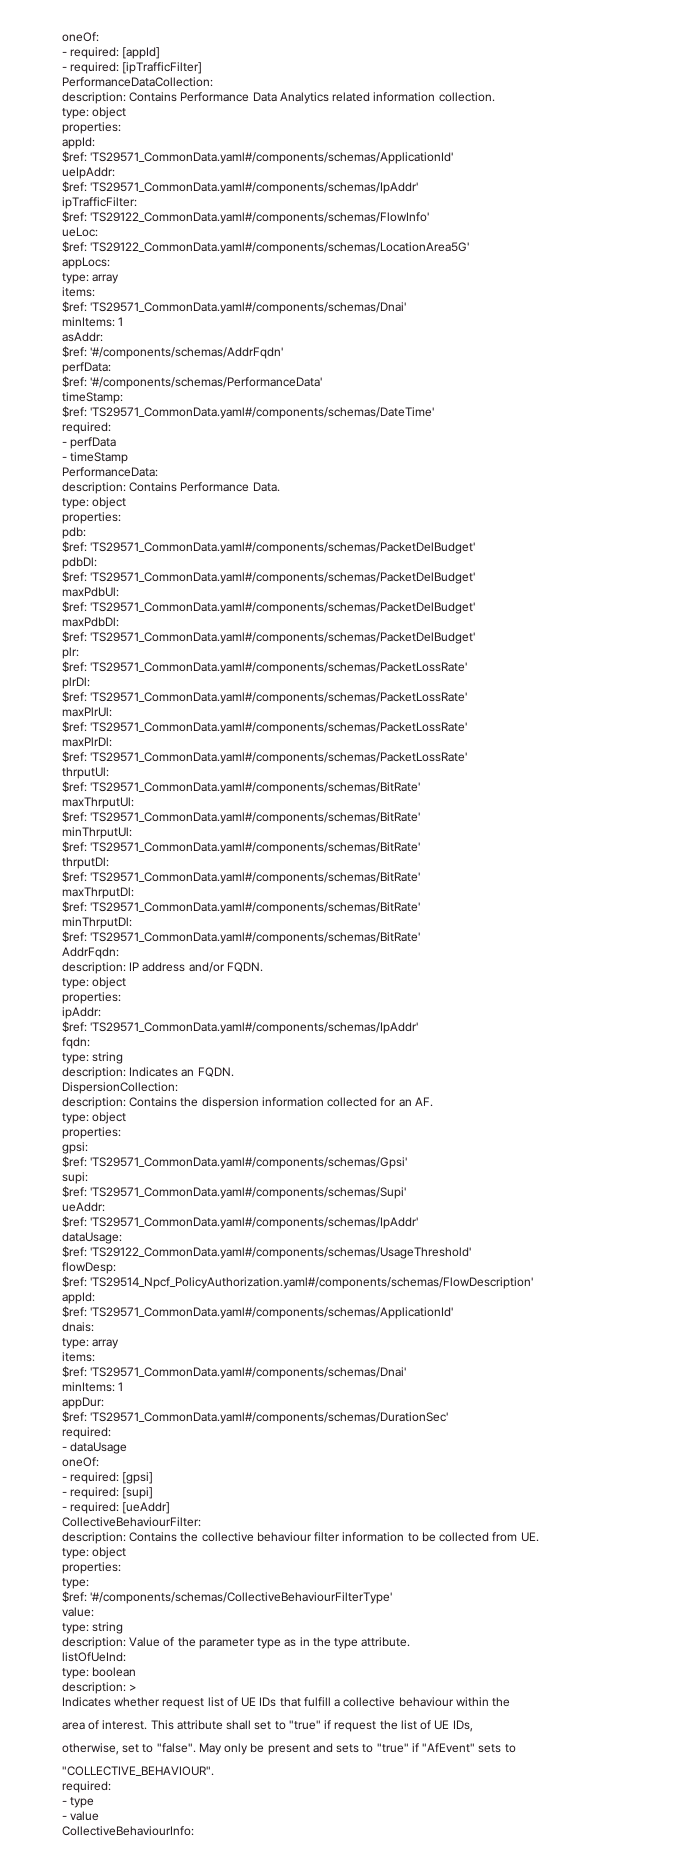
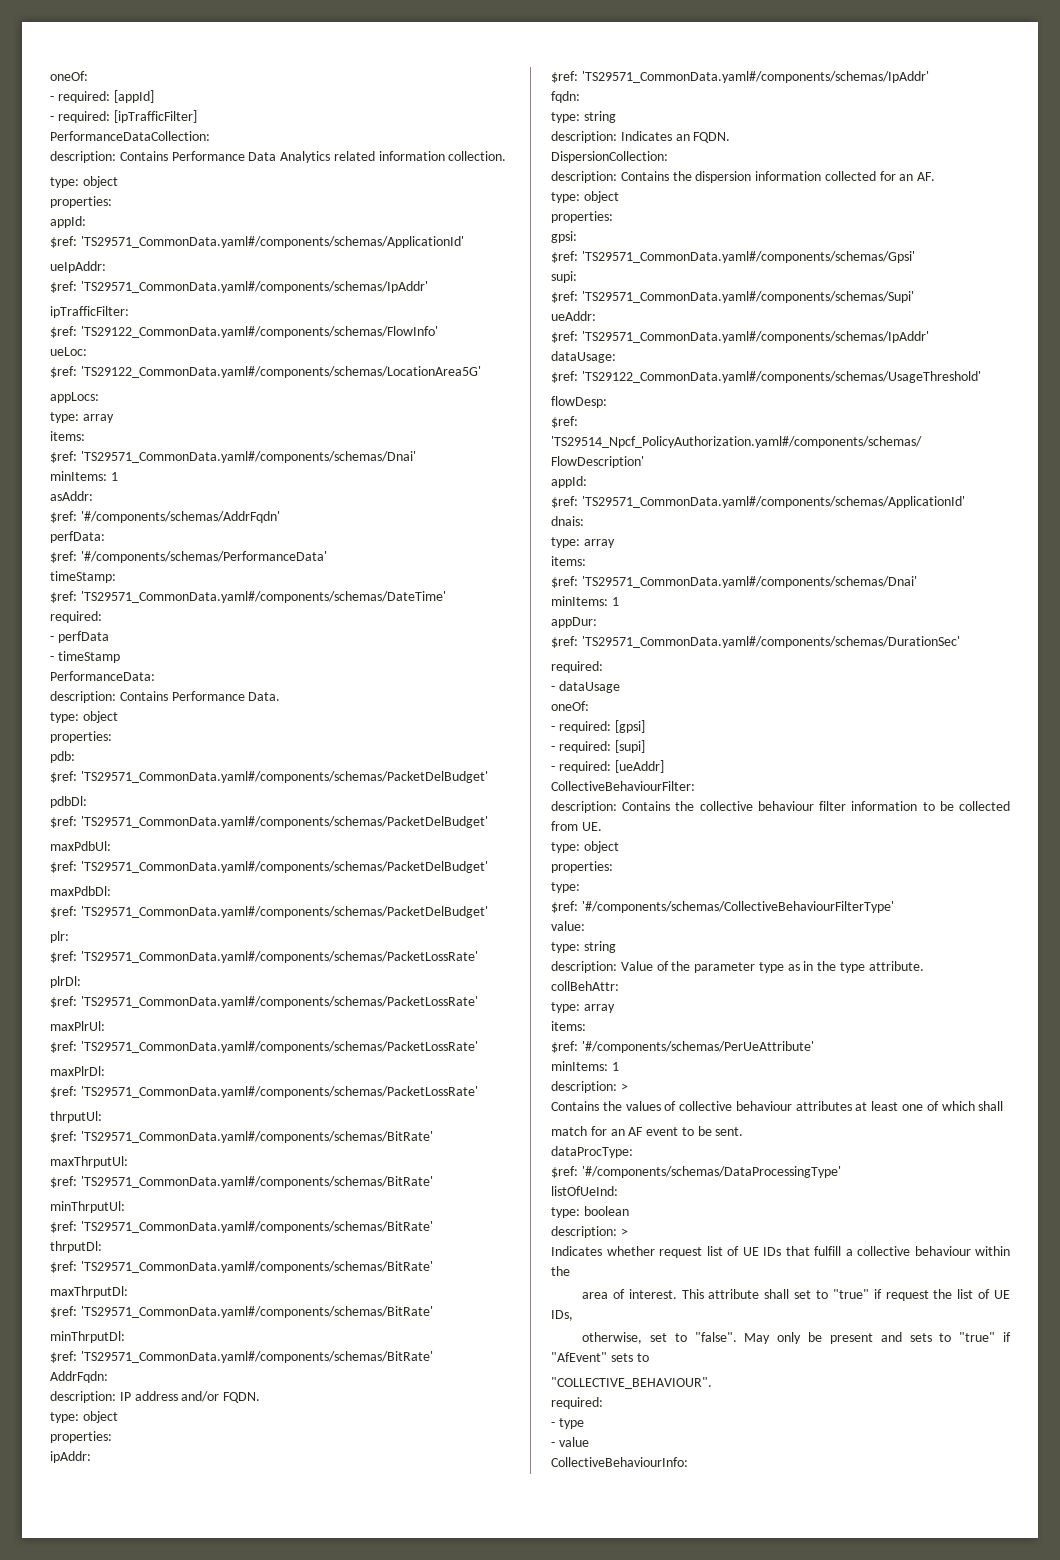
+ collBehAttr:
+ type: array
+ items:
+ $ref: '#/components/schemas/PerUeAttribute'
+ minItems: 1
+ description: >
+ Contains the values of collective behaviour attributes at least one of which shall
+ match for an AF event to be sent.
+ dataProcType:
+ $ref: '#/components/schemas/DataProcessingType'

